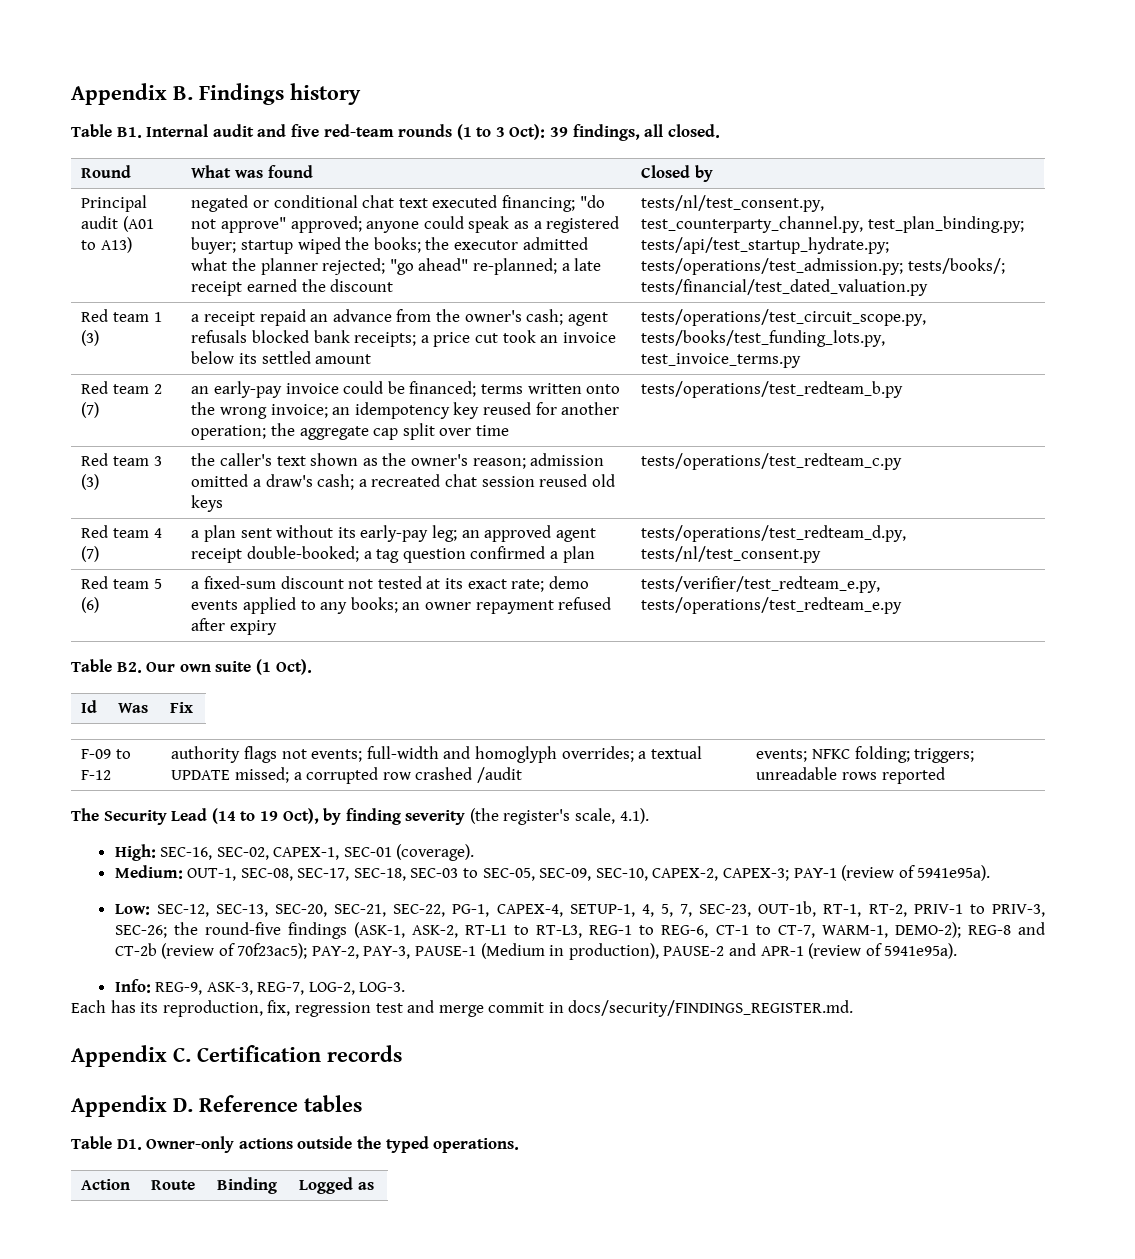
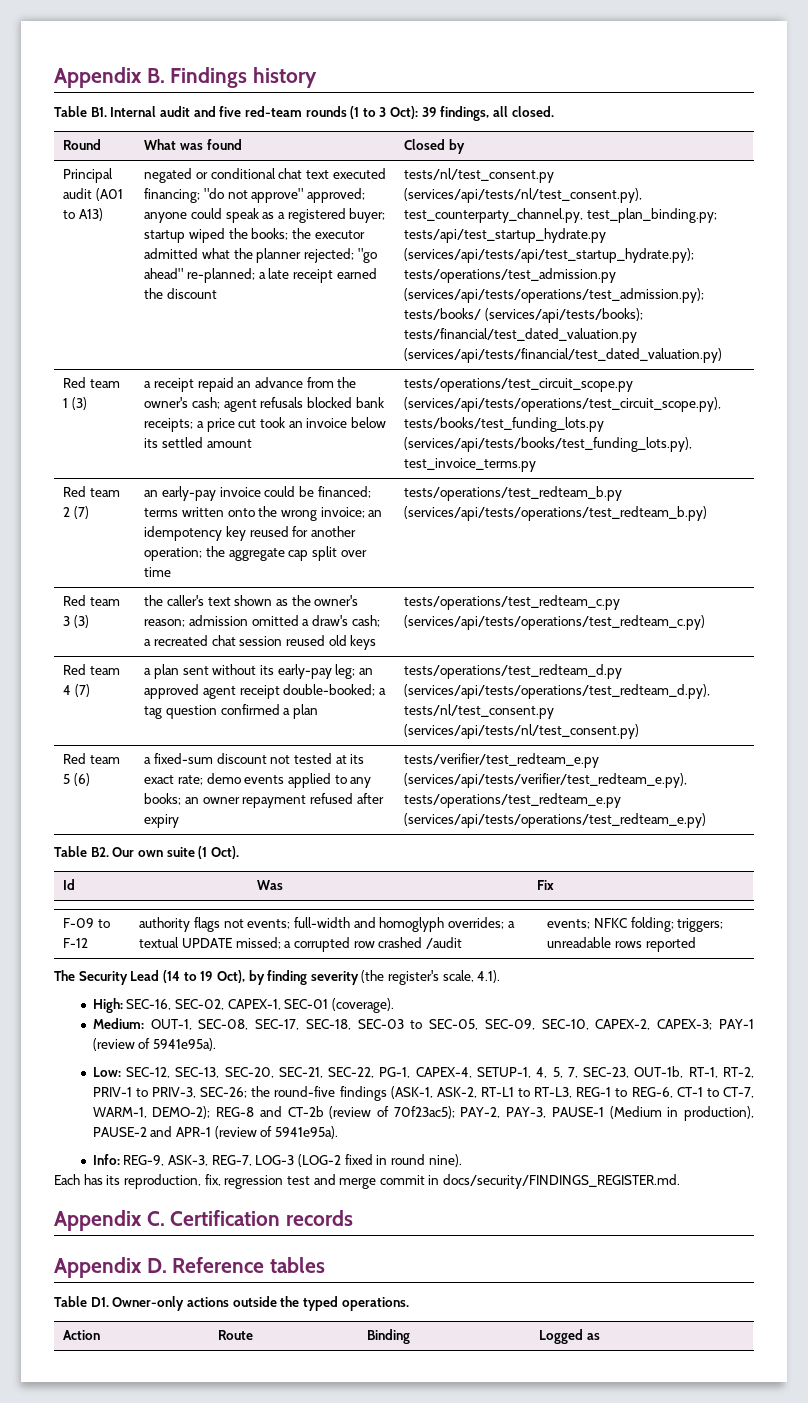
- tests/nl/test_consent.py, test_counterparty_channel.py, test_plan_binding.py; tests/api/test_startup_hydrate.py; tests/operations/test_admission.py; tests/books/; tests/financial/test_dated_valuation.py
+ tests/nl/test_consent.py (services/api/tests/nl/test_consent.py), test_counterparty_channel.py, test_plan_binding.py; tests/api/test_startup_hydrate.py (services/api/tests/api/test_startup_hydrate.py); tests/operations/test_admission.py (services/api/tests/operations/test_admission.py); tests/books/ (services/api/tests/books); tests/financial/test_dated_valuation.py (services/api/tests/financial/test_dated_valuation.py)
- Red team 1 (3) | a receipt repaid an advance from the owner's cash; agent refusals blocked bank receipts; a price cut took an invoice below its settled amount | tests/operations/test_circuit_scope.py, tests/books/test_funding_lots.py, test_invoice_terms.py
+ Red team 1 (3) | a receipt repaid an advance from the owner's cash; agent refusals blocked bank receipts; a price cut took an invoice below its settled amount | tests/operations/test_circuit_scope.py (services/api/tests/operations/test_circuit_scope.py), tests/books/test_funding_lots.py (services/api/tests/books/test_funding_lots.py), test_invoice_terms.py
- Red team 2 (7) | an early-pay invoice could be financed; terms written onto the wrong invoice; an idempotency key reused for another operation; the aggregate cap split over time | tests/operations/test_redteam_b.py
+ Red team 2 (7) | an early-pay invoice could be financed; terms written onto the wrong invoice; an idempotency key reused for another operation; the aggregate cap split over time | tests/operations/test_redteam_b.py (services/api/tests/operations/test_redteam_b.py)
- Red team 3 (3) | the caller's text shown as the owner's reason; admission omitted a draw's cash; a recreated chat session reused old keys | tests/operations/test_redteam_c.py
+ Red team 3 (3) | the caller's text shown as the owner's reason; admission omitted a draw's cash; a recreated chat session reused old keys | tests/operations/test_redteam_c.py (services/api/tests/operations/test_redteam_c.py)
- Red team 4 (7) | a plan sent without its early-pay leg; an approved agent receipt double-booked; a tag question confirmed a plan | tests/operations/test_redteam_d.py, tests/nl/test_consent.py
+ Red team 4 (7) | a plan sent without its early-pay leg; an approved agent receipt double-booked; a tag question confirmed a plan | tests/operations/test_redteam_d.py (services/api/tests/operations/test_redteam_d.py), tests/nl/test_consent.py (services/api/tests/nl/test_consent.py)
- Red team 5 (6) | a fixed-sum discount not tested at its exact rate; demo events applied to any books; an owner repayment refused after expiry | tests/verifier/test_redteam_e.py, tests/operations/test_redteam_e.py
+ Red team 5 (6) | a fixed-sum discount not tested at its exact rate; demo events applied to any books; an owner repayment refused after expiry | tests/verifier/test_redteam_e.py (services/api/tests/verifier/test_redteam_e.py), tests/operations/test_redteam_e.py (services/api/tests/operations/test_redteam_e.py)
- Info: REG-9, ASK-3, REG-7, LOG-2, LOG-3.
+ Info: REG-9, ASK-3, REG-7, LOG-3 (LOG-2 fixed in round nine).

